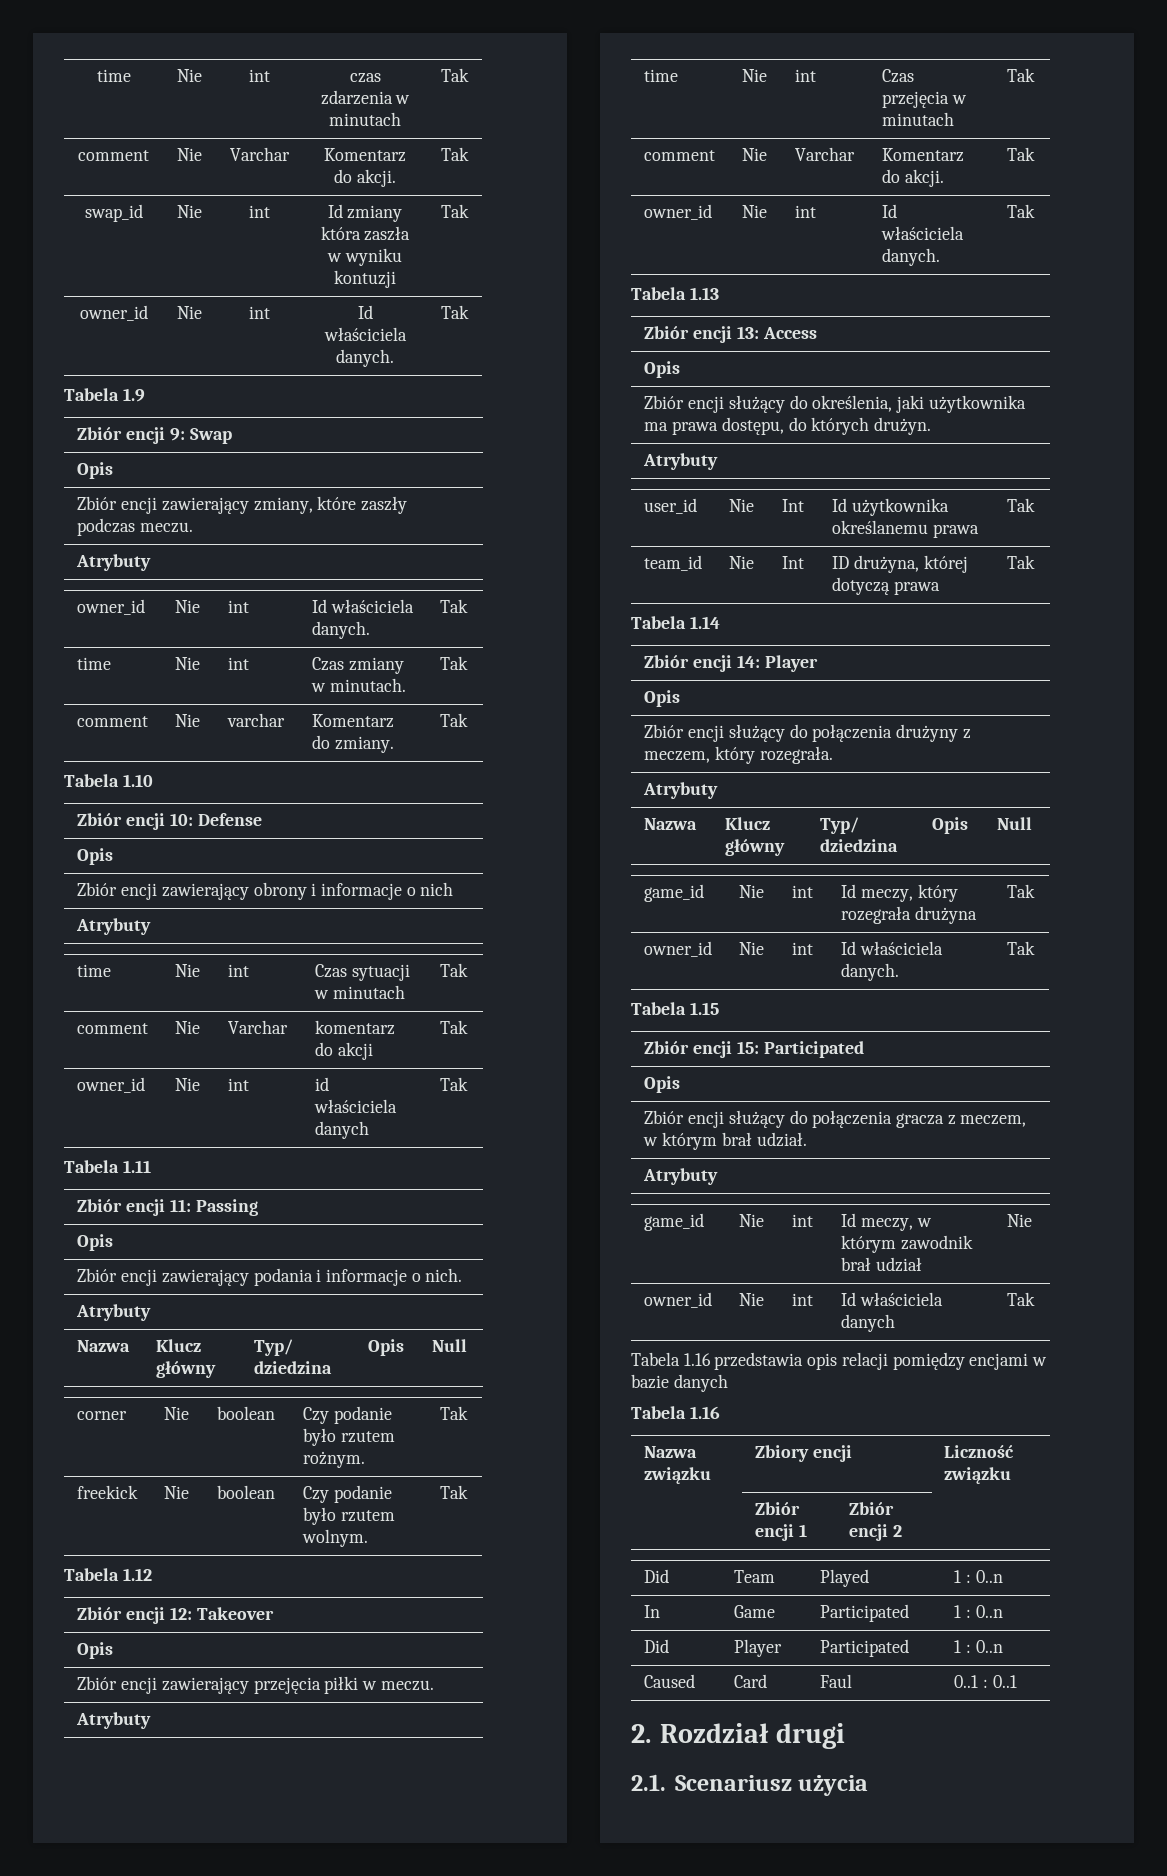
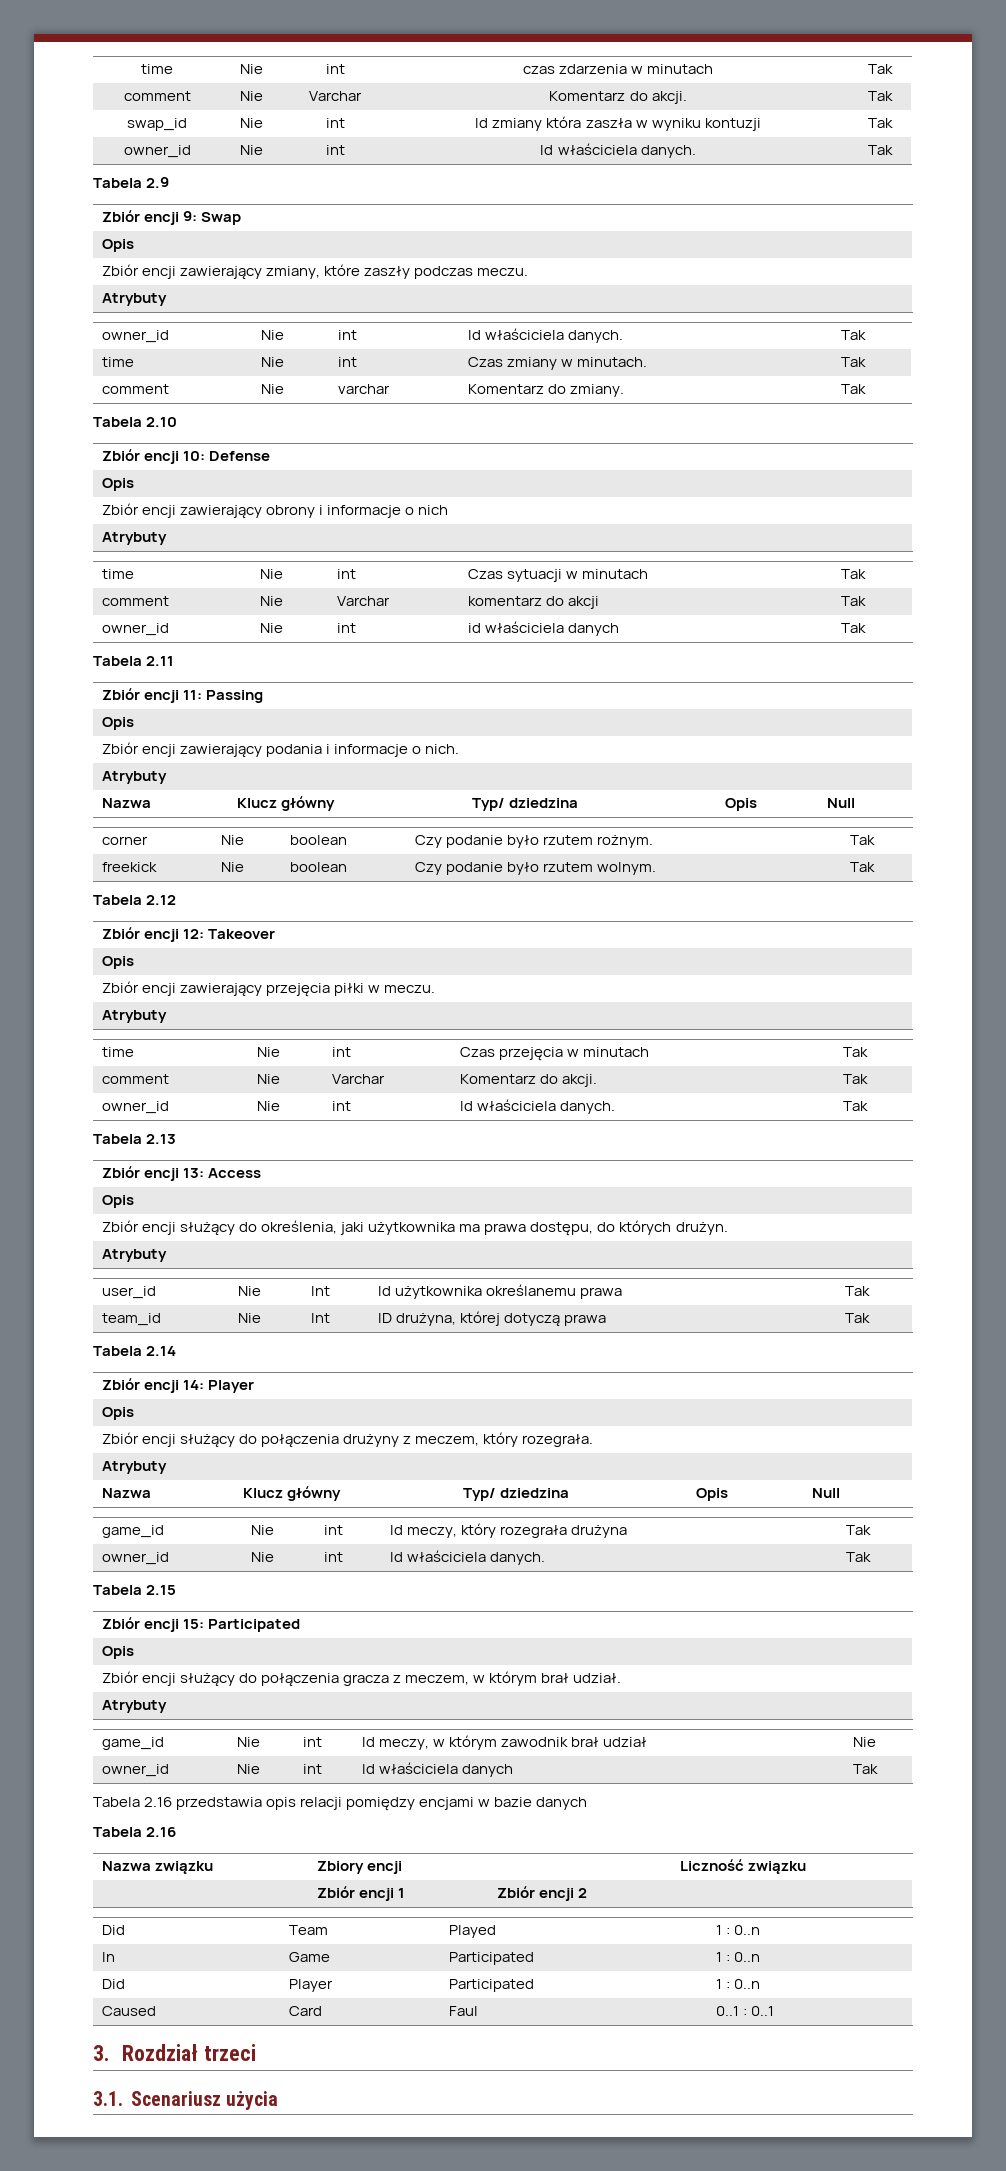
- Tabela 1.9
+ Tabela 2.9
- Tabela 1.10
+ Tabela 2.10
- Tabela 1.11
+ Tabela 2.11
- Tabela 1.12
+ Tabela 2.12
- Tabela 1.13
+ Tabela 2.13
- Tabela 1.14
+ Tabela 2.14
- Tabela 1.15
+ Tabela 2.15
- Tabela 1.16 przedstawia opis relacji pomiędzy encjami w bazie danych
- Tabela 1.16
+ Tabela 2.16 przedstawia opis relacji pomiędzy encjami w bazie danych
+ Tabela 2.16
- 2. Rozdział drugi
- 2.1. Scenariusz użycia
+ 3. Rozdział trzeci
+ 3.1. Scenariusz użycia

